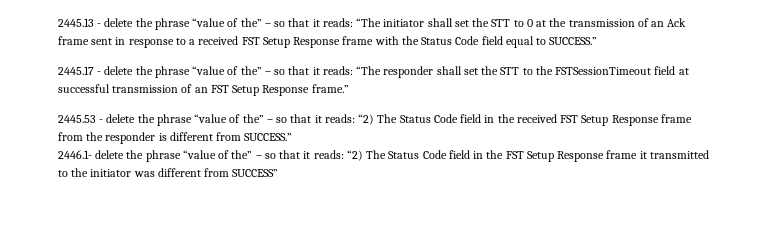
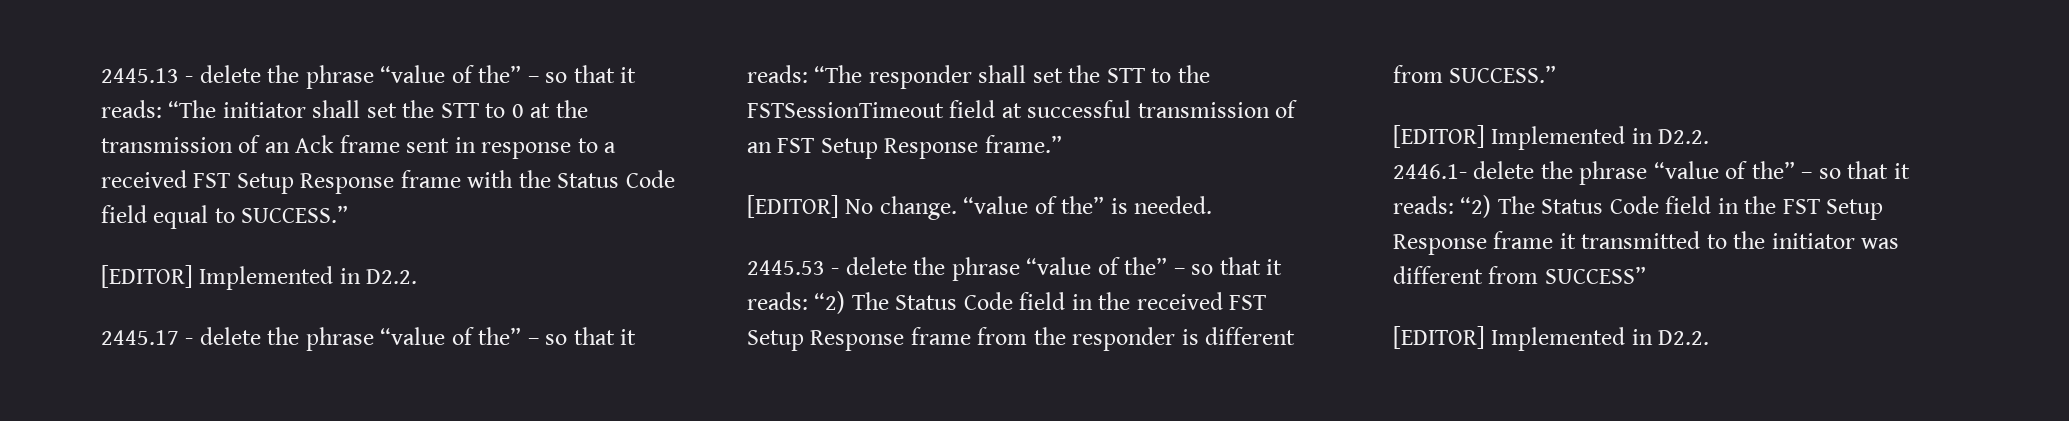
  2445.13 - delete the phrase “value of the” – so that it reads: “The initiator shall set the STT to 0 at the transmission of an Ack frame sent in response to a received FST Setup Response frame with the Status Code field equal to SUCCESS.”
+ [EDITOR] Implemented in D2.2.
+ [EDITOR] No change. “value of the” is needed.
  2445.53 - delete the phrase “value of the” – so that it reads: “2) The Status Code field in the received FST Setup Response frame from the responder is different from SUCCESS.”
+ [EDITOR] Implemented in D2.2.
  2446.1- delete the phrase “value of the” – so that it reads: “2) The Status Code field in the FST Setup Response frame it transmitted to the initiator was different from SUCCESS”
+ [EDITOR] Implemented in D2.2.

